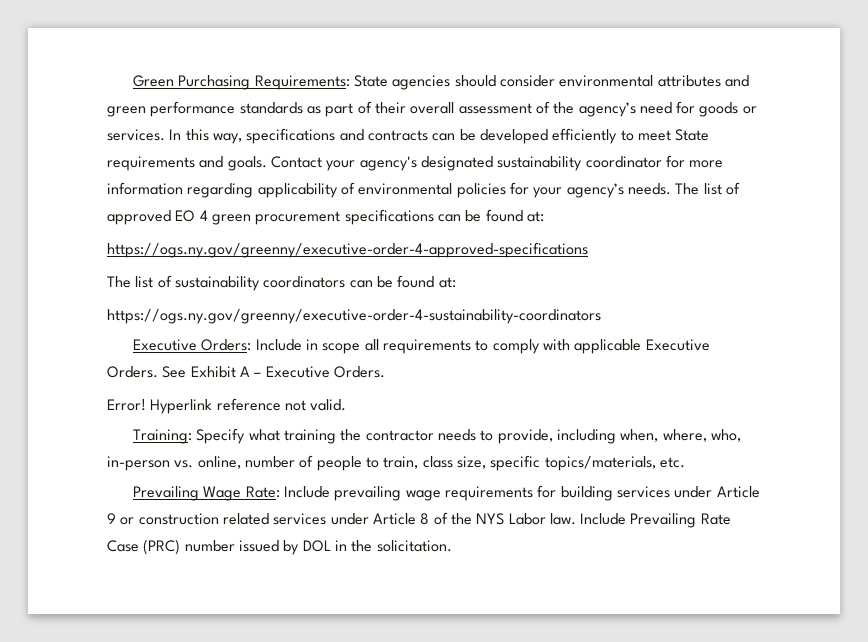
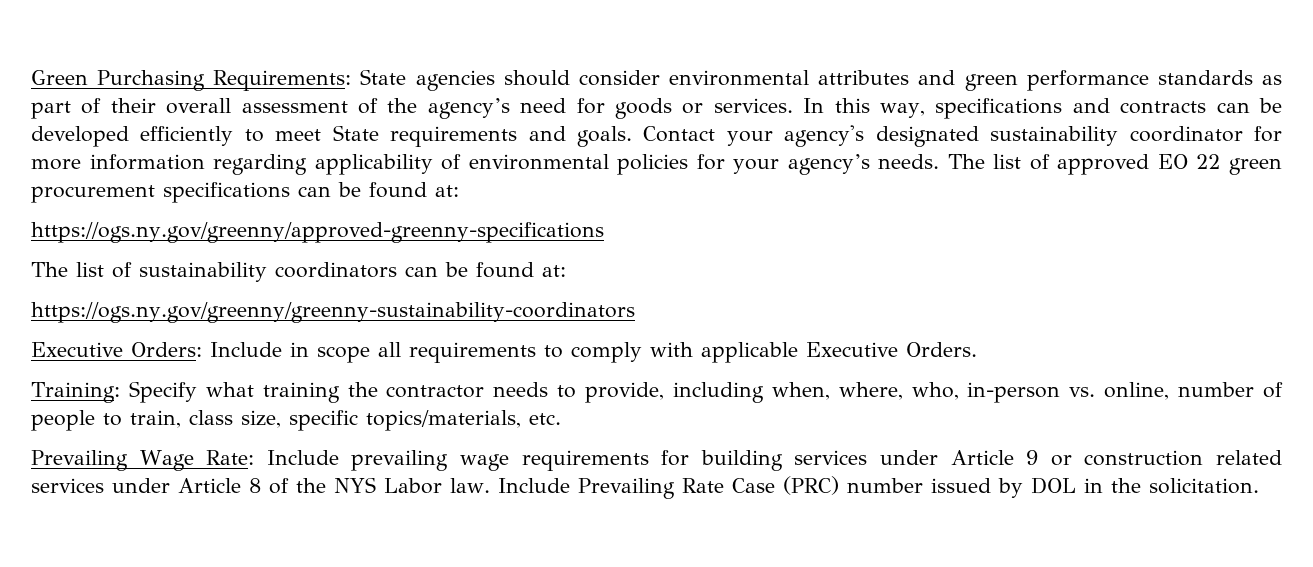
- The list of approved EO 4 green procurement specifications can be found at:
+ The list of approved EO 22 green procurement specifications can be found at:
- https://ogs.ny.gov/greenny/executive-order-4-approved-specifications
+ https://ogs.ny.gov/greenny/approved-greenny-specifications
- https://ogs.ny.gov/greenny/executive-order-4-sustainability-coordinators
+ https://ogs.ny.gov/greenny/greenny-sustainability-coordinators
- See Exhibit A – Executive Orders.
- Error! Hyperlink reference not valid.

